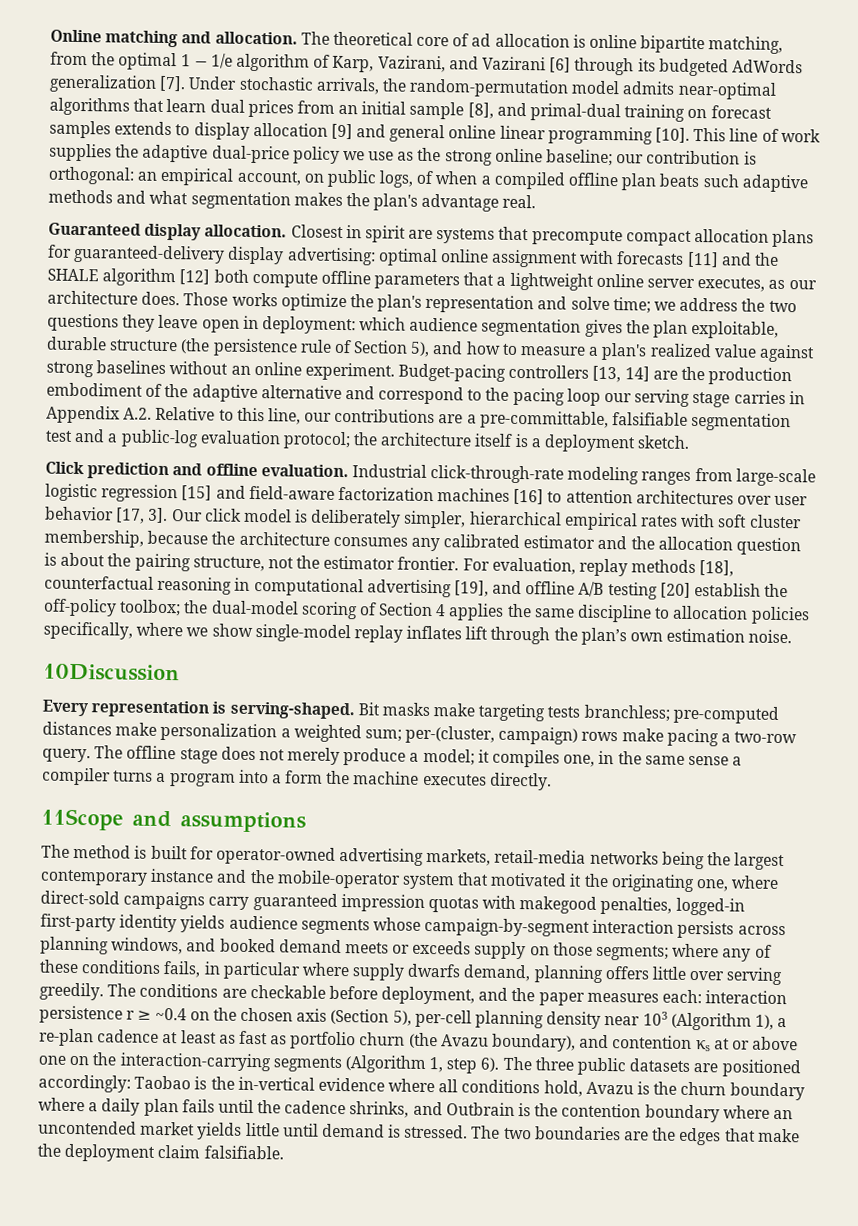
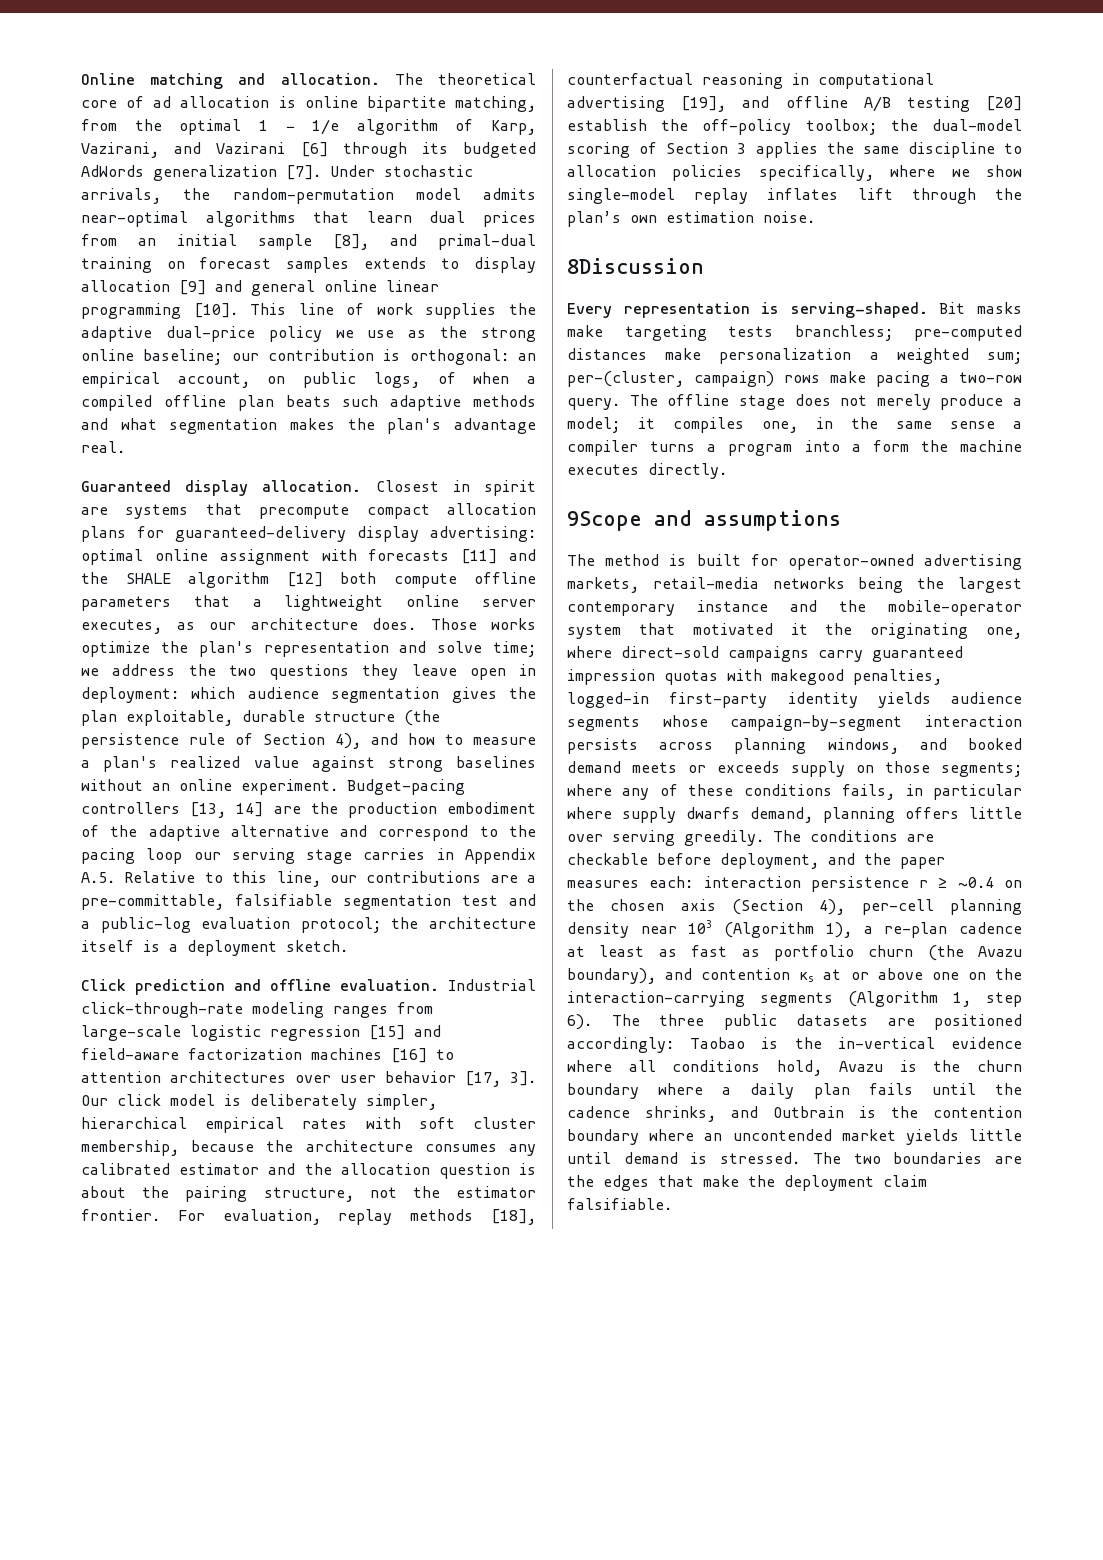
- Those works optimize the plan's representation and solve time; we address the two questions they leave open in deployment: which audience segmentation gives the plan exploitable, durable structure (the persistence rule of Section 5), and how to measure a plan's realized value against strong baselines without an online experiment.
+ Those works optimize the plan's representation and solve time; we address the two questions they leave open in deployment: which audience segmentation gives the plan exploitable, durable structure (the persistence rule of Section 4), and how to measure a plan's realized value against strong baselines without an online experiment.
- Budget-pacing controllers [13, 14] are the production embodiment of the adaptive alternative and correspond to the pacing loop our serving stage carries in Appendix A.2. Relative to this line, our contributions are a pre-committable, falsifiable segmentation test and a public-log evaluation protocol; the architecture itself is a deployment sketch.
+ Budget-pacing controllers [13, 14] are the production embodiment of the adaptive alternative and correspond to the pacing loop our serving stage carries in Appendix A.5. Relative to this line, our contributions are a pre-committable, falsifiable segmentation test and a public-log evaluation protocol; the architecture itself is a deployment sketch.
- For evaluation, replay methods [18], counterfactual reasoning in computational advertising [19], and offline A/B testing [20] establish the off-policy toolbox; the dual-model scoring of Section 4 applies the same discipline to allocation policies specifically, where we show single-model replay inflates lift through the plan’s own estimation noise.
+ For evaluation, replay methods [18], counterfactual reasoning in computational advertising [19], and offline A/B testing [20] establish the off-policy toolbox; the dual-model scoring of Section 3 applies the same discipline to allocation policies specifically, where we show single-model replay inflates lift through the plan’s own estimation noise.
- 10Discussion
+ 8Discussion
- 11Scope and assumptions
+ 9Scope and assumptions
- The conditions are checkable before deployment, and the paper measures each: interaction persistence r ≥ ~0.4 on the chosen axis (Section 5), per-cell planning density near 103 (Algorithm 1), a re-plan cadence at least as fast as portfolio churn (the Avazu boundary), and contention κs at or above one on the interaction-carrying segments (Algorithm 1, step 6).
+ The conditions are checkable before deployment, and the paper measures each: interaction persistence r ≥ ~0.4 on the chosen axis (Section 4), per-cell planning density near 103 (Algorithm 1), a re-plan cadence at least as fast as portfolio churn (the Avazu boundary), and contention κs at or above one on the interaction-carrying segments (Algorithm 1, step 6).

